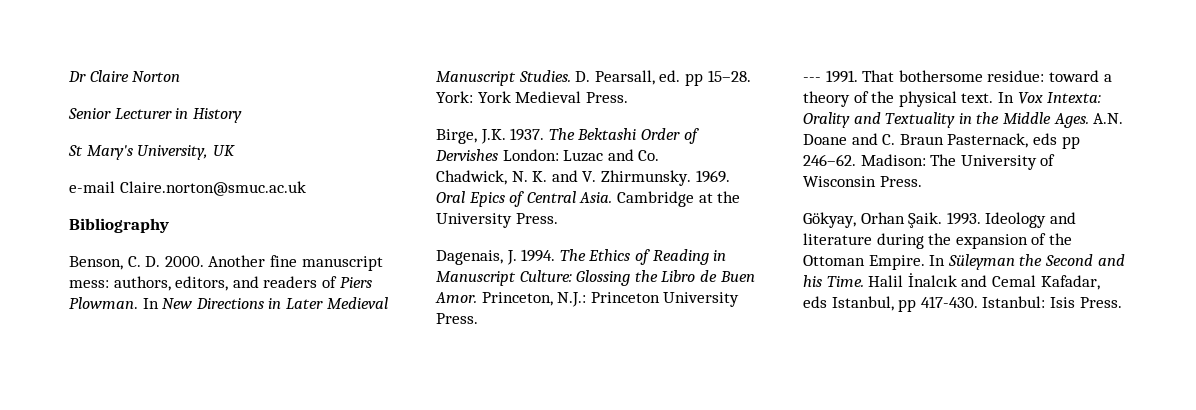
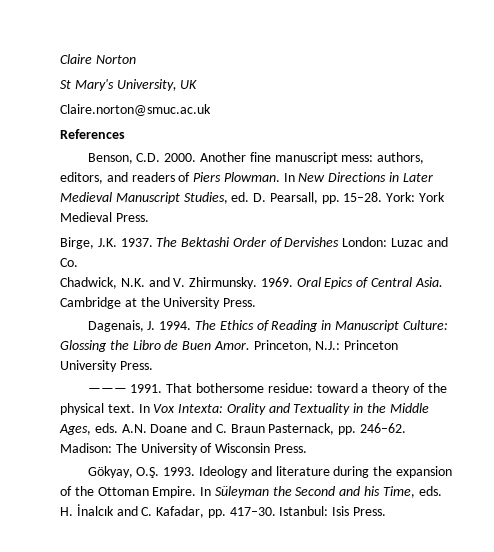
- Dr Claire Norton
+ Claire Norton
- Senior Lecturer in History
- e-mail Claire.norton@smuc.ac.uk
+ Claire.norton@smuc.ac.uk
- Bibliography
+ References
- Benson, C. D. 2000.
+ Benson, C.D. 2000.
- In New Directions in Later Medieval Manuscript Studies. D. Pearsall, ed. pp 15–28.
+ In New Directions in Later Medieval Manuscript Studies, ed. D. Pearsall, pp. 15–28.
- Chadwick, N. K. and V. Zhirmunsky.
+ Chadwick, N.K. and V. Zhirmunsky.
- --- 1991.
+ ——— 1991.
- In Vox Intexta: Orality and Textuality in the Middle Ages. A.N. Doane and C. Braun Pasternack, eds pp 246–62.
+ In Vox Intexta: Orality and Textuality in the Middle Ages, eds. A.N. Doane and C. Braun Pasternack, pp. 246–62.
- Gökyay, Orhan Şaik. 1993.
+ Gökyay, O.Ş. 1993.
- In Süleyman the Second and his Time. Halil İnalcık and Cemal Kafadar, eds Istanbul, pp 417-430.
+ In Süleyman the Second and his Time, eds. H. İnalcık and C. Kafadar, pp. 417–30.

